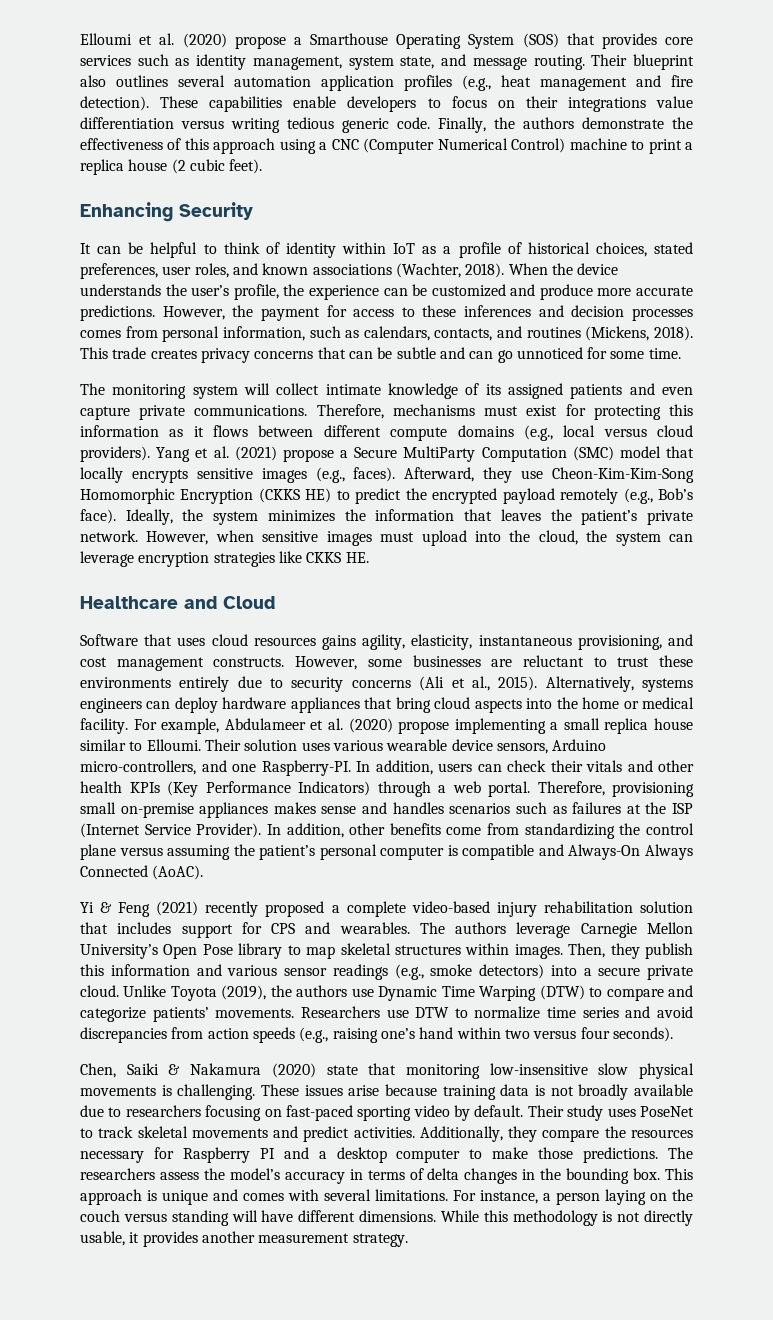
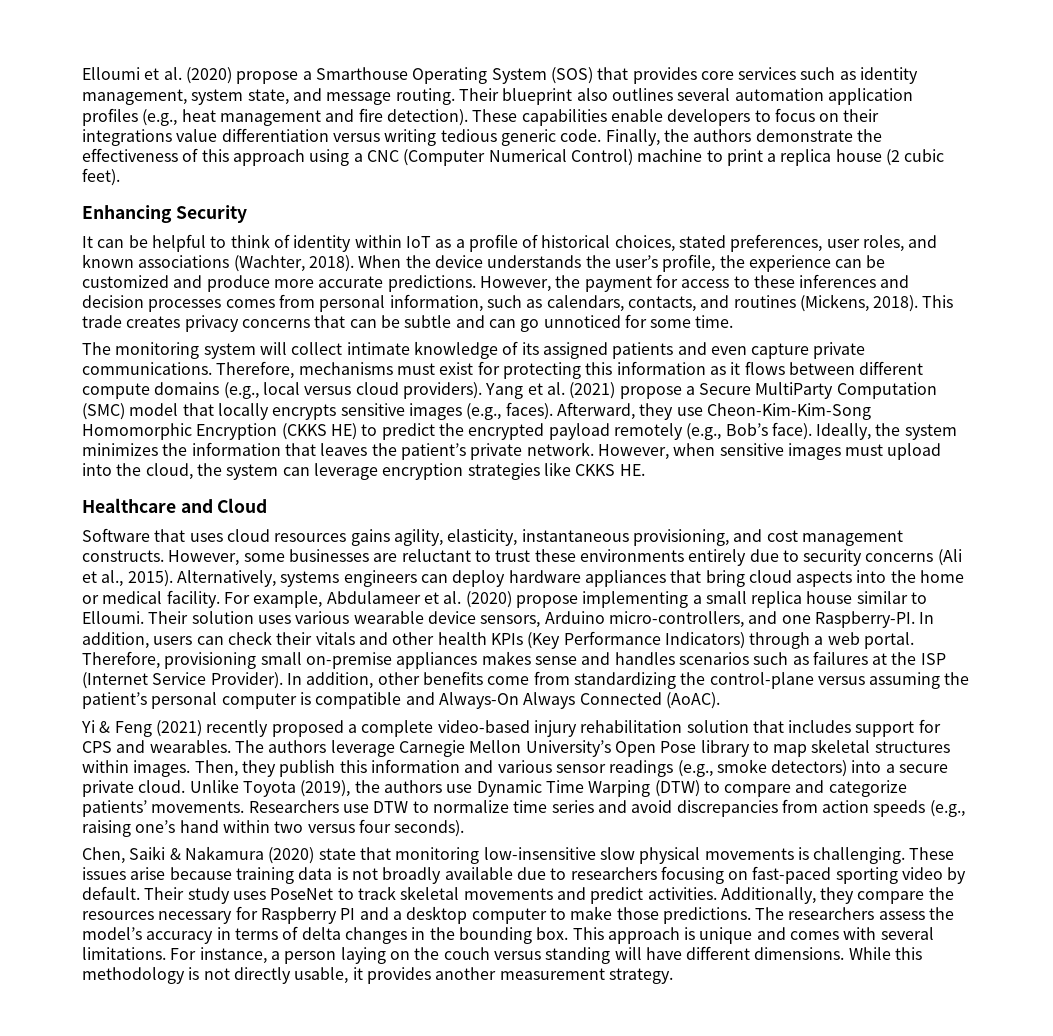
- In addition, other benefits come from standardizing the control plane versus assuming the patient’s personal computer is compatible and Always-On Always Connected (AoAC).
+ In addition, other benefits come from standardizing the control-plane versus assuming the patient’s personal computer is compatible and Always-On Always Connected (AoAC).

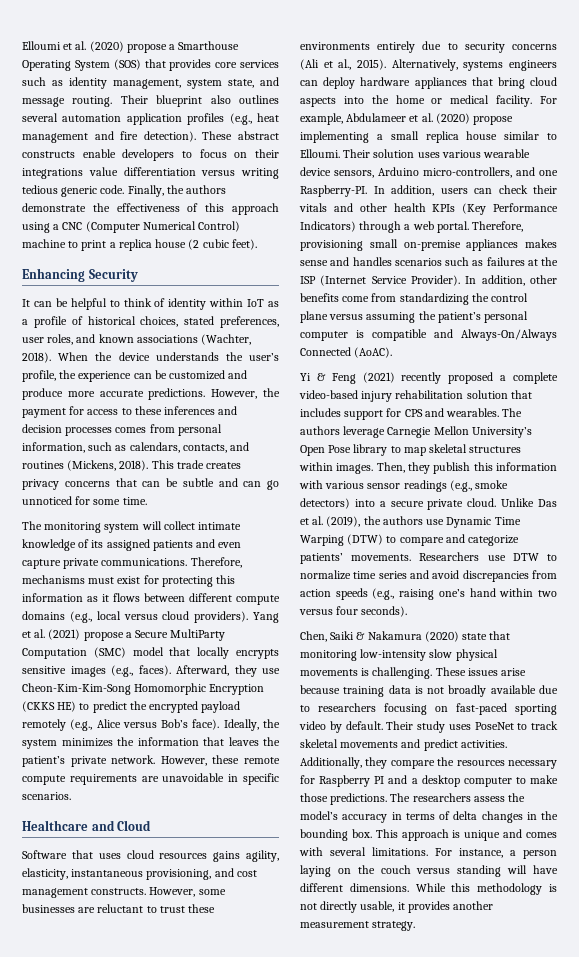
- These capabilities enable developers to focus on their integrations value differentiation versus writing tedious generic code.
+ These abstract constructs enable developers to focus on their integrations value differentiation versus writing tedious generic code.
- Afterward, they use Cheon-Kim-Kim-Song Homomorphic Encryption (CKKS HE) to predict the encrypted payload remotely (e.g., Bob’s face).
+ Afterward, they use Cheon-Kim-Kim-Song Homomorphic Encryption (CKKS HE) to predict the encrypted payload remotely (e.g., Alice versus Bob’s face).
- However, when sensitive images must upload into the cloud, the system can leverage encryption strategies like CKKS HE.
+ However, these remote compute requirements are unavoidable in specific scenarios.
- In addition, other benefits come from standardizing the control-plane versus assuming the patient’s personal computer is compatible and Always-On Always Connected (AoAC).
+ In addition, other benefits come from standardizing the control plane versus assuming the patient’s personal computer is compatible and Always-On/Always Connected (AoAC).
- Then, they publish this information and various sensor readings (e.g., smoke detectors) into a secure private cloud.
+ Then, they publish this information with various sensor readings (e.g., smoke detectors) into a secure private cloud.
- Unlike Toyota (2019), the authors use Dynamic Time Warping (DTW) to compare and categorize patients’ movements.
+ Unlike Das et al. (2019), the authors use Dynamic Time Warping (DTW) to compare and categorize patients’ movements.
- Chen, Saiki & Nakamura (2020) state that monitoring low-insensitive slow physical movements is challenging.
+ Chen, Saiki & Nakamura (2020) state that monitoring low-intensity slow physical movements is challenging.

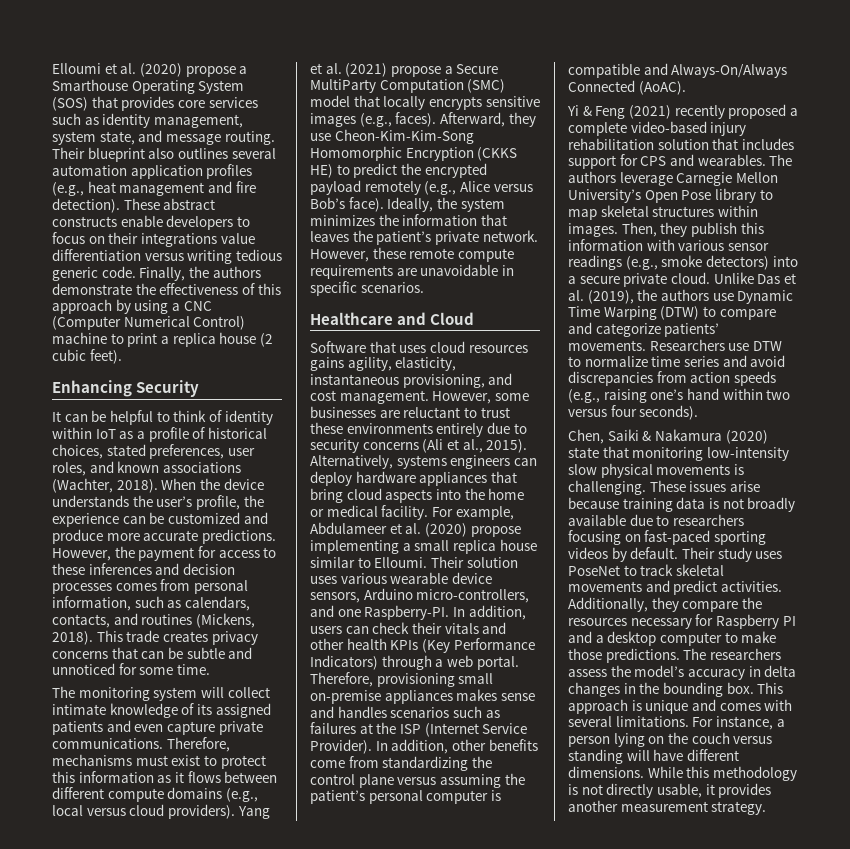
- Finally, the authors demonstrate the effectiveness of this approach using a CNC (Computer Numerical Control) machine to print a replica house (2 cubic feet).
+ Finally, the authors demonstrate the effectiveness of this approach by using a CNC (Computer Numerical Control) machine to print a replica house (2 cubic feet).
- This trade creates privacy concerns that can be subtle and can go unnoticed for some time.
+ This trade creates privacy concerns that can be subtle and unnoticed for some time.
- Therefore, mechanisms must exist for protecting this information as it flows between different compute domains (e.g., local versus cloud providers).
+ Therefore, mechanisms must exist to protect this information as it flows between different compute domains (e.g., local versus cloud providers).
- Software that uses cloud resources gains agility, elasticity, instantaneous provisioning, and cost management constructs.
+ Software that uses cloud resources gains agility, elasticity, instantaneous provisioning, and cost management.
- These issues arise because training data is not broadly available due to researchers focusing on fast-paced sporting video by default.
+ These issues arise because training data is not broadly available due to researchers focusing on fast-paced sporting videos by default.
- The researchers assess the model’s accuracy in terms of delta changes in the bounding box.
+ The researchers assess the model’s accuracy in delta changes in the bounding box.
- For instance, a person laying on the couch versus standing will have different dimensions.
+ For instance, a person lying on the couch versus standing will have different dimensions.

